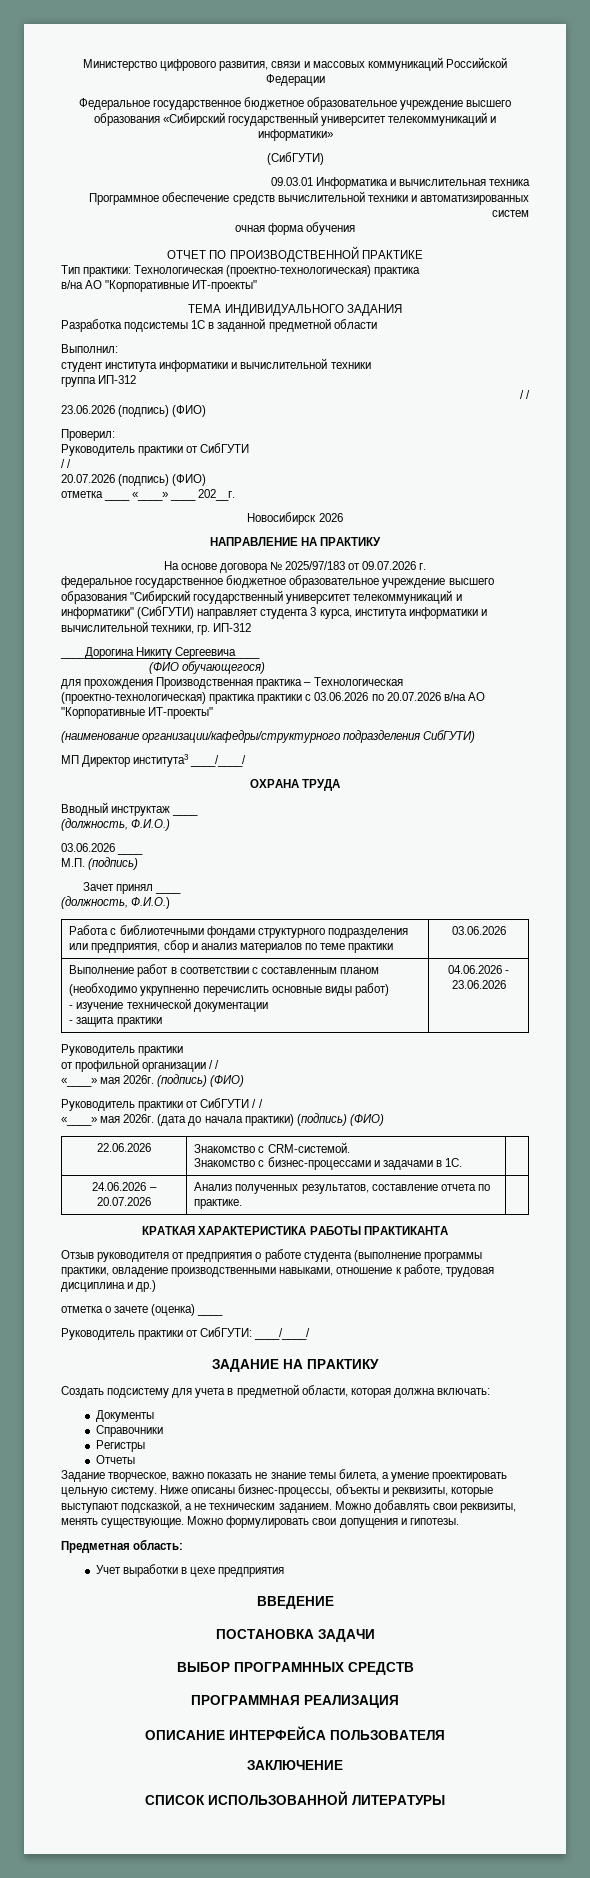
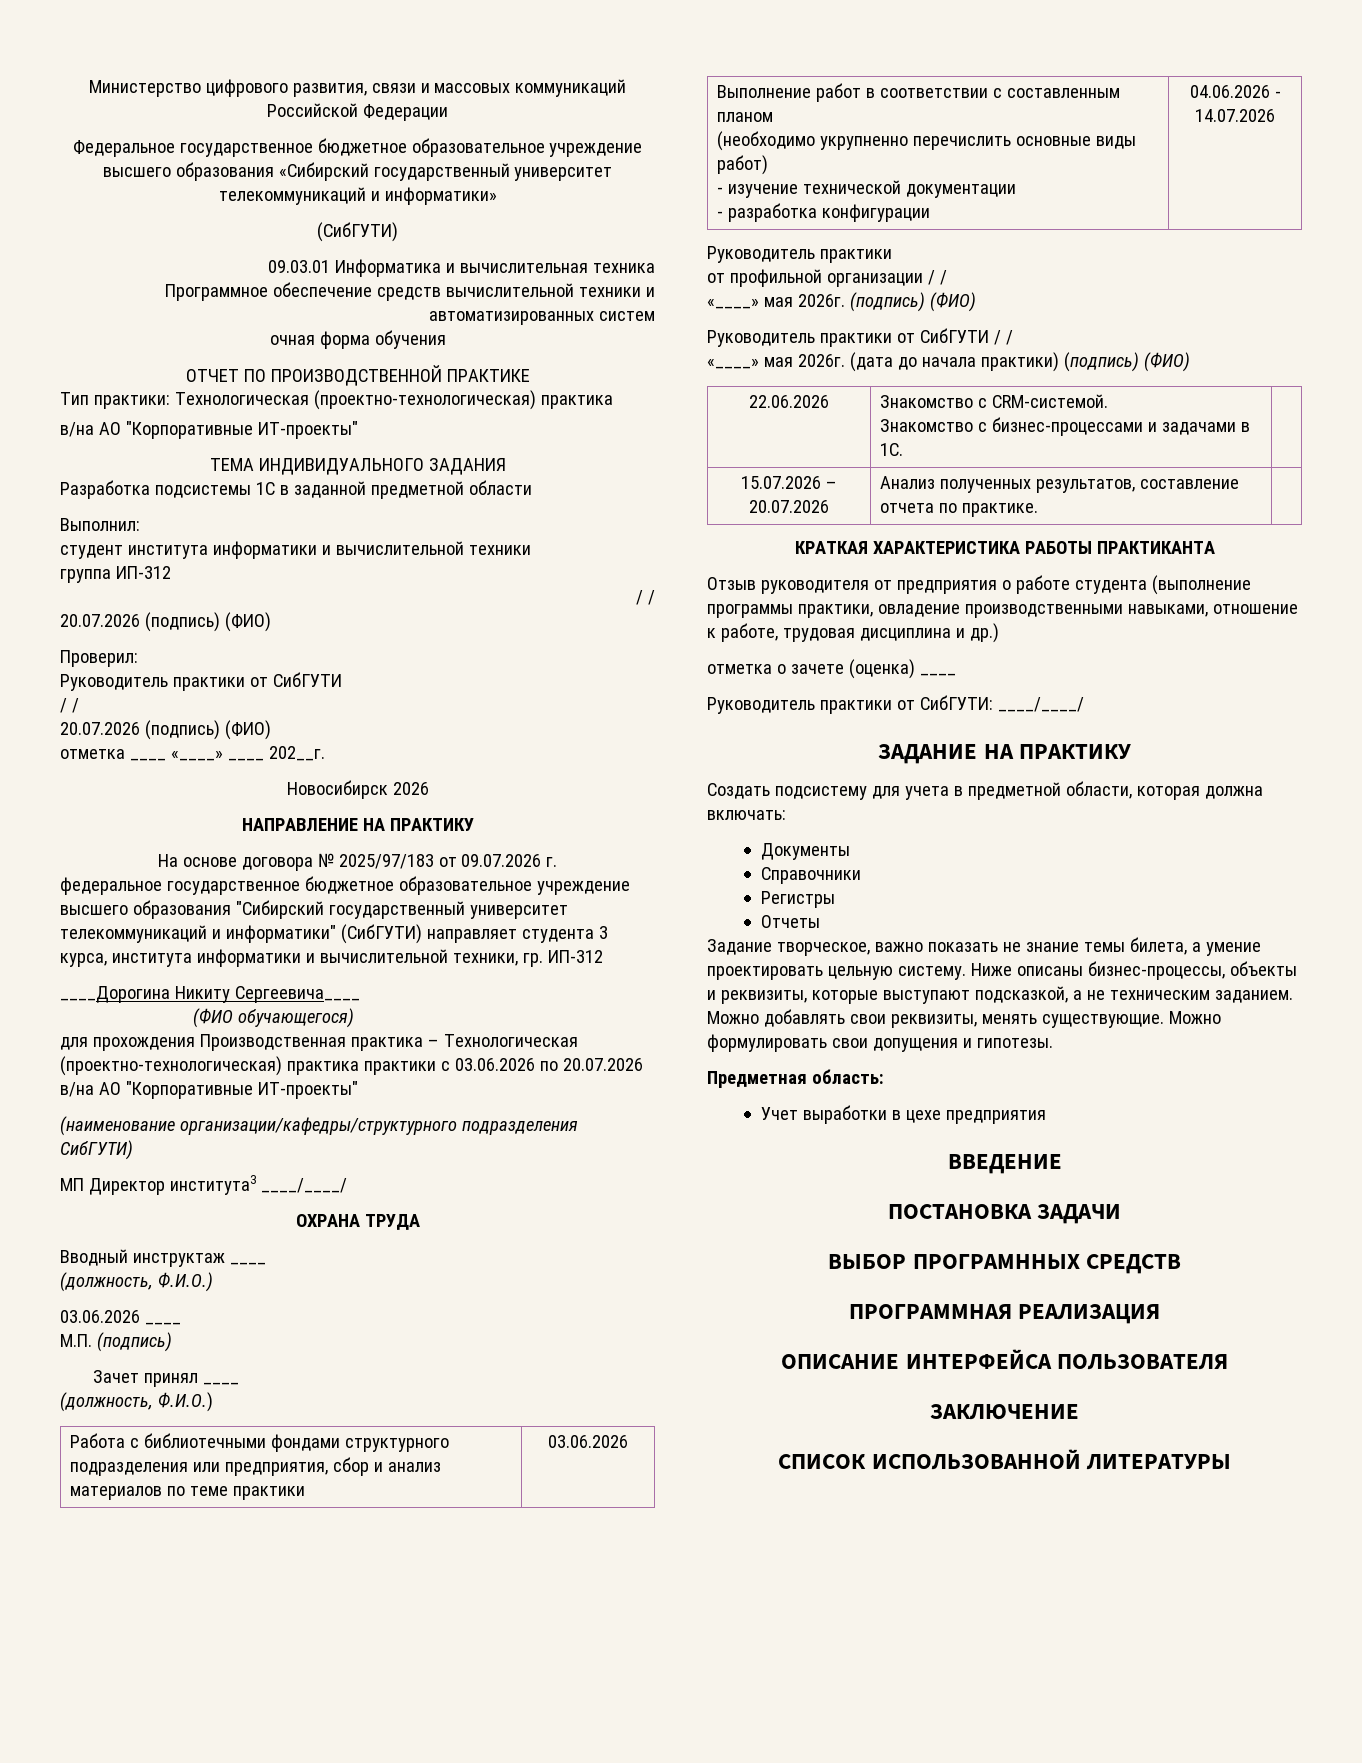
  группа ИП-312
  / /
- 23.06.2026 (подпись) (ФИО)
+ 20.07.2026 (подпись) (ФИО)
  Выполнение работ в соответствии с составленным планом
  (необходимо укрупненно перечислить основные виды работ)
  - изучение технической документации
- - защита практики | 04.06.2026 - 23.06.2026
+ - разработка конфигурации | 04.06.2026 - 14.07.2026
- 24.06.2026 – 20.07.2026 | Анализ полученных результатов, составление отчета по практике. |
+ 15.07.2026 – 20.07.2026 | Анализ полученных результатов, составление отчета по практике. |

